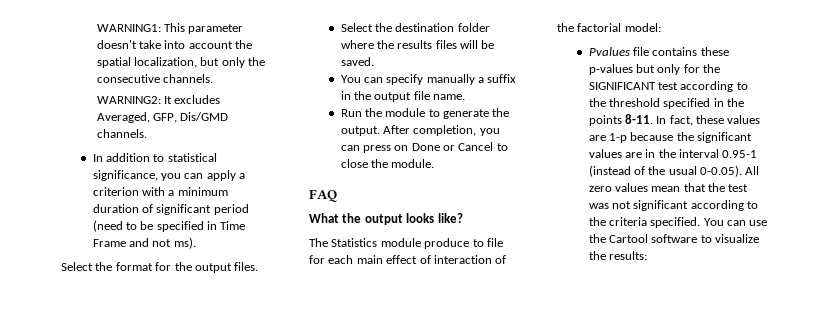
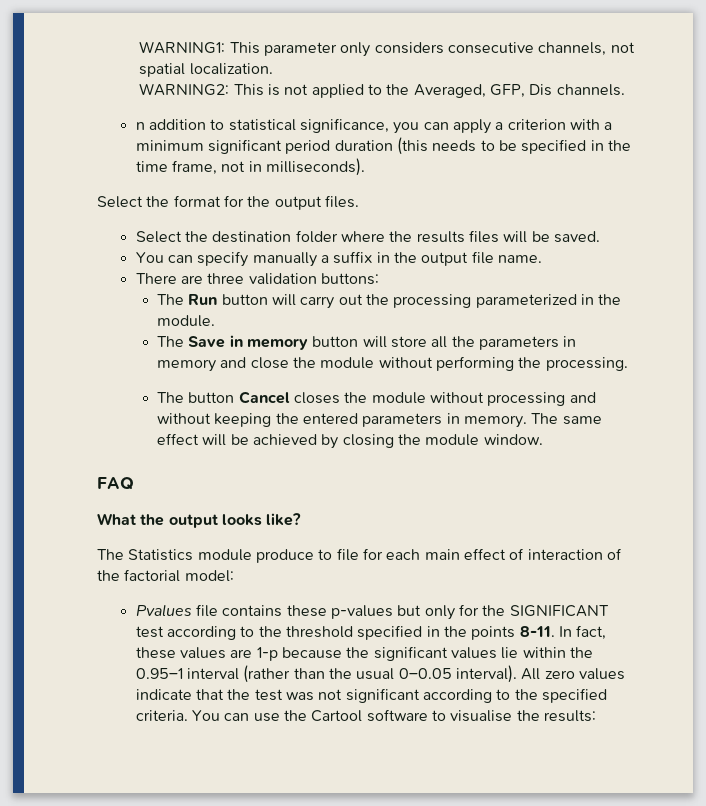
- WARNING1: This parameter doesn't take into account the spatial localization, but only the consecutive channels.
- WARNING2: It excludes Averaged, GFP, Dis/GMD channels.
- In addition to statistical significance, you can apply a criterion with a minimum duration of significant period (need to be specified in Time Frame and not ms).
+ WARNING1: This parameter only considers consecutive channels, not spatial localization.
+ WARNING2: This is not applied to the Averaged, GFP, Dis channels.
+ n addition to statistical significance, you can apply a criterion with a minimum significant period duration (this needs to be specified in the time frame, not in milliseconds).
- Run the module to generate the output. After completion, you can press on Done or Cancel to close the module.
+ There are three validation buttons:
+ The Run button will carry out the processing parameterized in the module.
+ The Save in memory button will store all the parameters in memory and close the module without performing the processing.
+ The button Cancel closes the module without processing and without keeping the entered parameters in memory. The same effect will be achieved by closing the module window.
- In fact, these values are 1-p because the significant values are in the interval 0.95-1 (instead of the usual 0-0.05). All zero values mean that the test was not significant according to the criteria specified.
+ In fact, these values are 1-p because the significant values lie within the 0.95–1 interval (rather than the usual 0–0.05 interval). All zero values indicate that the test was not significant according to the specified criteria.
- You can use the Cartool software to visualize the results:
+ You can use the Cartool software to visualise the results:

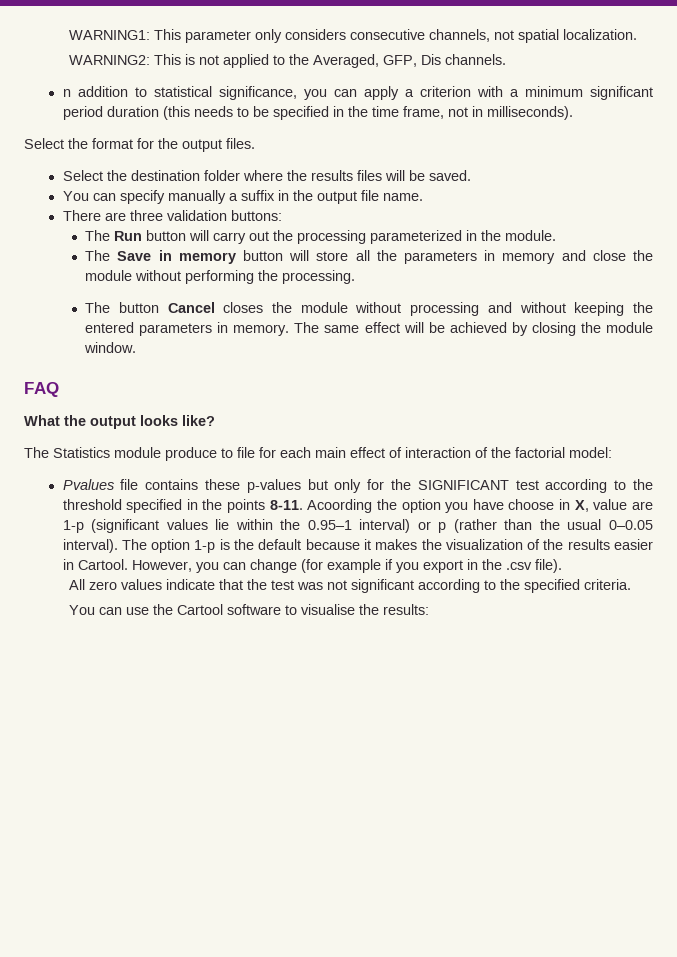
- In fact, these values are 1-p because the significant values lie within the 0.95–1 interval (rather than the usual 0–0.05 interval). All zero values indicate that the test was not significant according to the specified criteria. You can use the Cartool software to visualise the results:
+ Acoording the option you have choose in X, value are 1-p (significant values lie within the 0.95–1 interval) or p (rather than the usual 0–0.05 interval). The option 1-p is the default because it makes the visualization of the results easier in Cartool. However, you can change (for example if you export in the .csv file).
+ All zero values indicate that the test was not significant according to the specified criteria.
+ You can use the Cartool software to visualise the results:

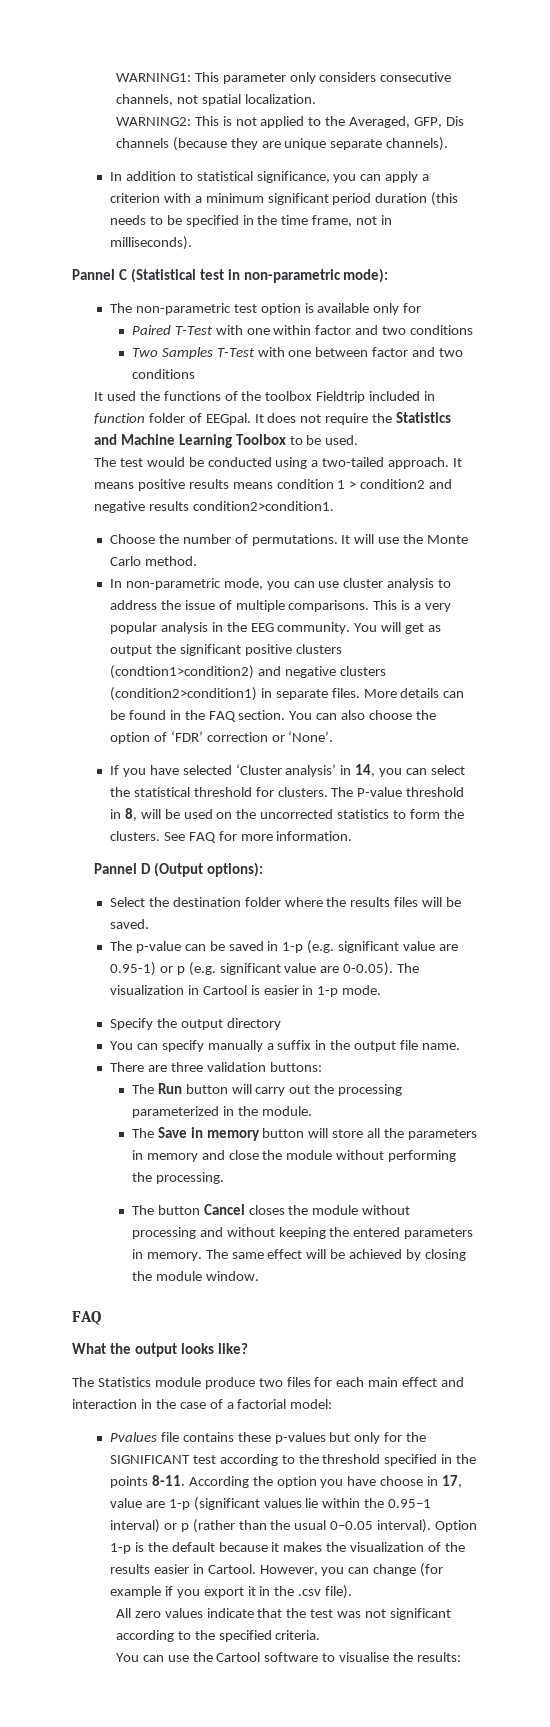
- WARNING2: This is not applied to the Averaged, GFP, Dis channels.
- n addition to statistical significance, you can apply a criterion with a minimum significant period duration (this needs to be specified in the time frame, not in milliseconds).
+ WARNING2: This is not applied to the Averaged, GFP, Dis channels (because they are unique separate channels).
+ In addition to statistical significance, you can apply a criterion with a minimum significant period duration (this needs to be specified in the time frame, not in milliseconds).
- Select the format for the output files.
+ Pannel C (Statistical test in non-parametric mode):
+ The non-parametric test option is available only for
+ Paired T-Test with one within factor and two conditions
+ Two Samples T-Test with one between factor and two conditions
+ It used the functions of the toolbox Fieldtrip included in function folder of EEGpal. It does not require the Statistics and Machine Learning Toolbox to be used.
+ The test would be conducted using a two-tailed approach. It means positive results means condition 1 > condition2 and negative results condition2>condition1.
+ Choose the number of permutations. It will use the Monte Carlo method.
+ In non-parametric mode, you can use cluster analysis to address the issue of multiple comparisons. This is a very popular analysis in the EEG community. You will get as output the significant positive clusters (condtion1>condition2) and negative clusters (condition2>condition1) in separate files. More details can be found in the FAQ section. You can also choose the option of ‘FDR’ correction or ‘None’.
+ If you have selected ‘Cluster analysis’ in 14, you can select the statistical threshold for clusters. The P-value threshold in 8, will be used on the uncorrected statistics to form the clusters. See FAQ for more information.
+ Pannel D (Output options):
+ The p-value can be saved in 1-p (e.g. significant value are 0.95-1) or p (e.g. significant value are 0-0.05). The visualization in Cartool is easier in 1-p mode.
+ Specify the output directory
- The Statistics module produce to file for each main effect of interaction of the factorial model:
+ The Statistics module produce two files for each main effect and interaction in the case of a factorial model:
- Acoording the option you have choose in X, value are 1-p (significant values lie within the 0.95–1 interval) or p (rather than the usual 0–0.05 interval).
+ According the option you have choose in 17, value are 1-p (significant values lie within the 0.95–1 interval) or p (rather than the usual 0–0.05 interval).
- The option 1-p is the default because it makes the visualization of the results easier in Cartool.
+ Option 1-p is the default because it makes the visualization of the results easier in Cartool.
- However, you can change (for example if you export in the .csv file).
+ However, you can change (for example if you export it in the .csv file).

